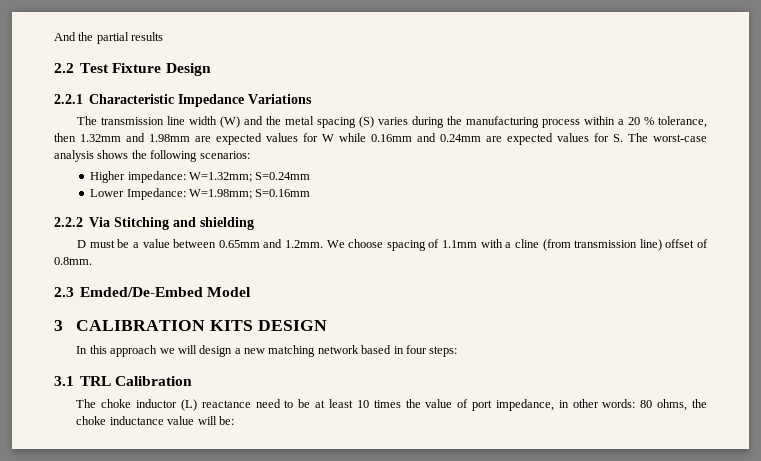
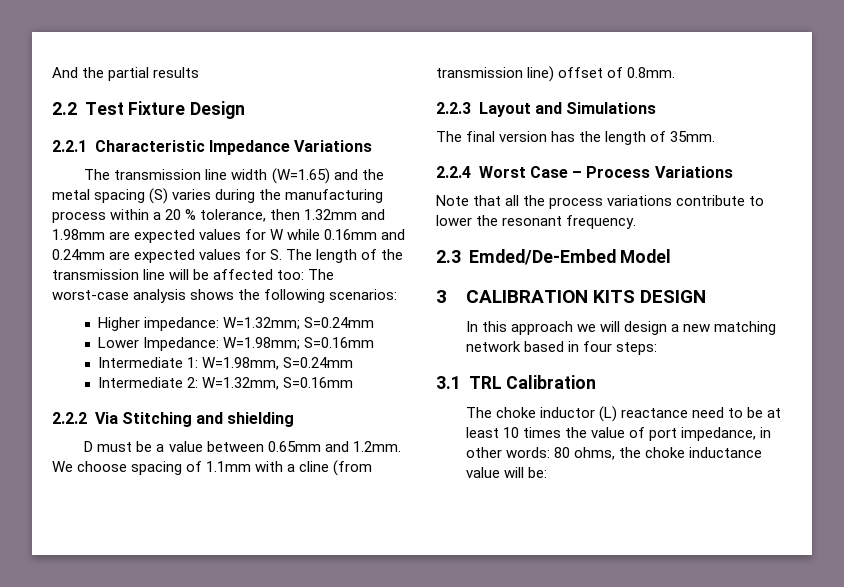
- The transmission line width (W) and the metal spacing (S) varies during the manufacturing process within a 20 % tolerance, then 1.32mm and 1.98mm are expected values for W while 0.16mm and 0.24mm are expected values for S. The worst-case analysis shows the following scenarios:
+ The transmission line width (W=1.65) and the metal spacing (S) varies during the manufacturing process within a 20 % tolerance, then 1.32mm and 1.98mm are expected values for W while 0.16mm and 0.24mm are expected values for S. The length of the transmission line will be affected too: The worst-case analysis shows the following scenarios:
+ Intermediate 1: W=1.98mm, S=0.24mm
+ Intermediate 2: W=1.32mm, S=0.16mm
+ 2.2.3 Layout and Simulations
+ The final version has the length of 35mm.
+ 2.2.4 Worst Case – Process Variations
+ Note that all the process variations contribute to lower the resonant frequency.

